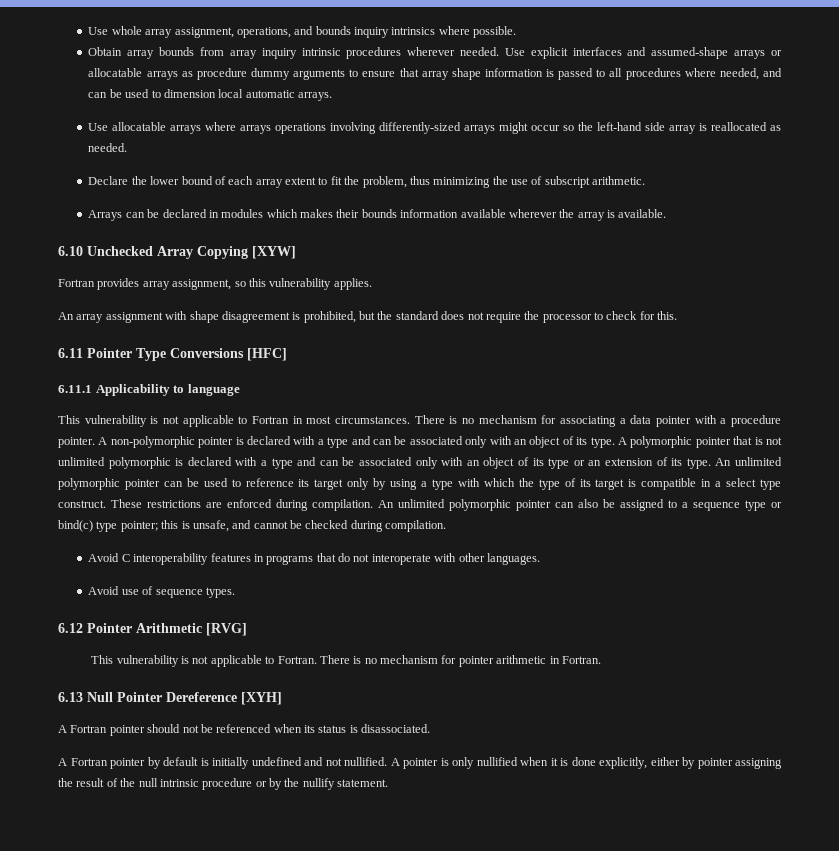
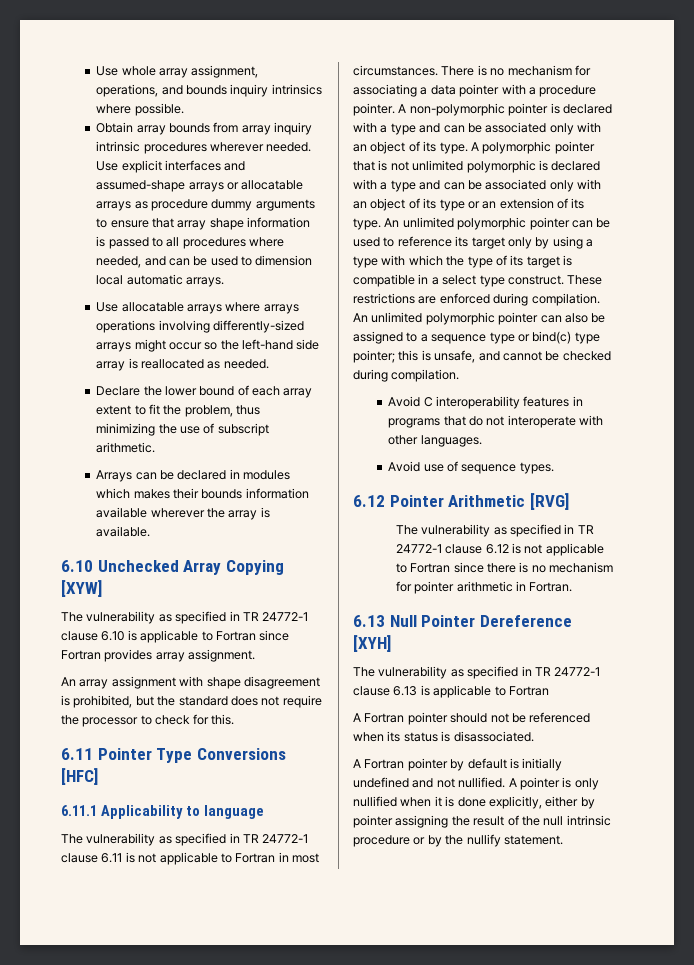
- Fortran provides array assignment, so this vulnerability applies.
+ The vulnerability as specified in TR 24772-1 clause 6.10 is applicable to Fortran since Fortran provides array assignment.
- This vulnerability is not applicable to Fortran in most circumstances.
+ The vulnerability as specified in TR 24772-1 clause 6.11 is not applicable to Fortran in most circumstances.
- This vulnerability is not applicable to Fortran. There is no mechanism for pointer arithmetic in Fortran.
+ The vulnerability as specified in TR 24772-1 clause 6.12 is not applicable to Fortran since there is no mechanism for pointer arithmetic in Fortran.
+ The vulnerability as specified in TR 24772-1 clause 6.13 is applicable to Fortran

